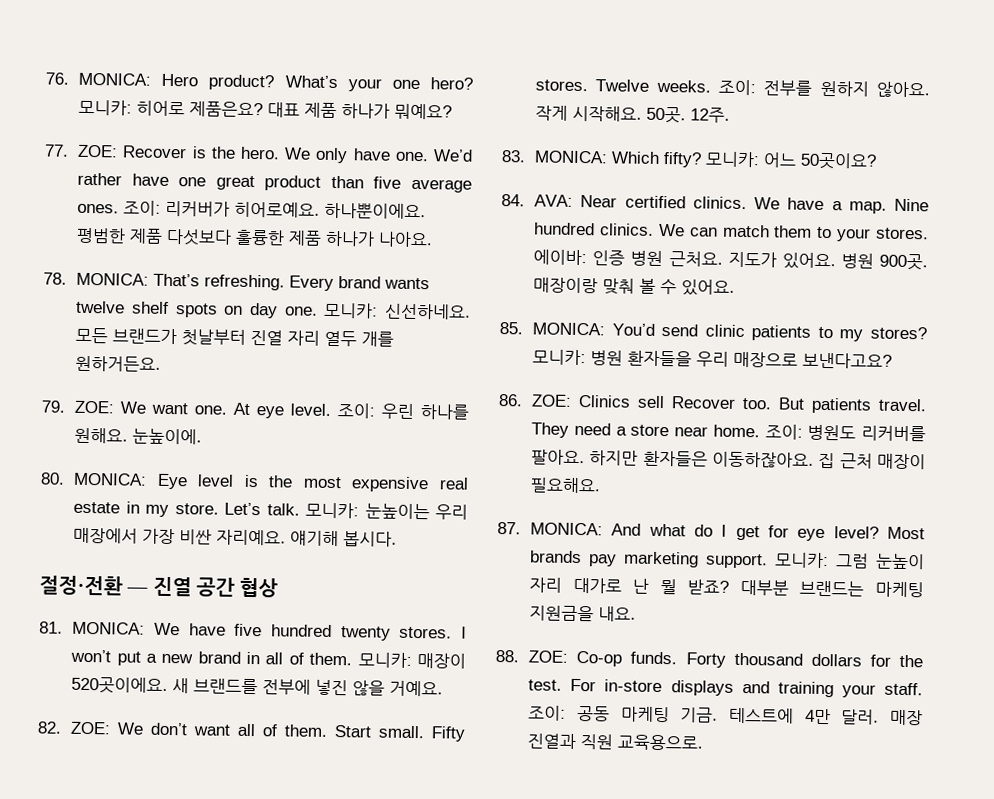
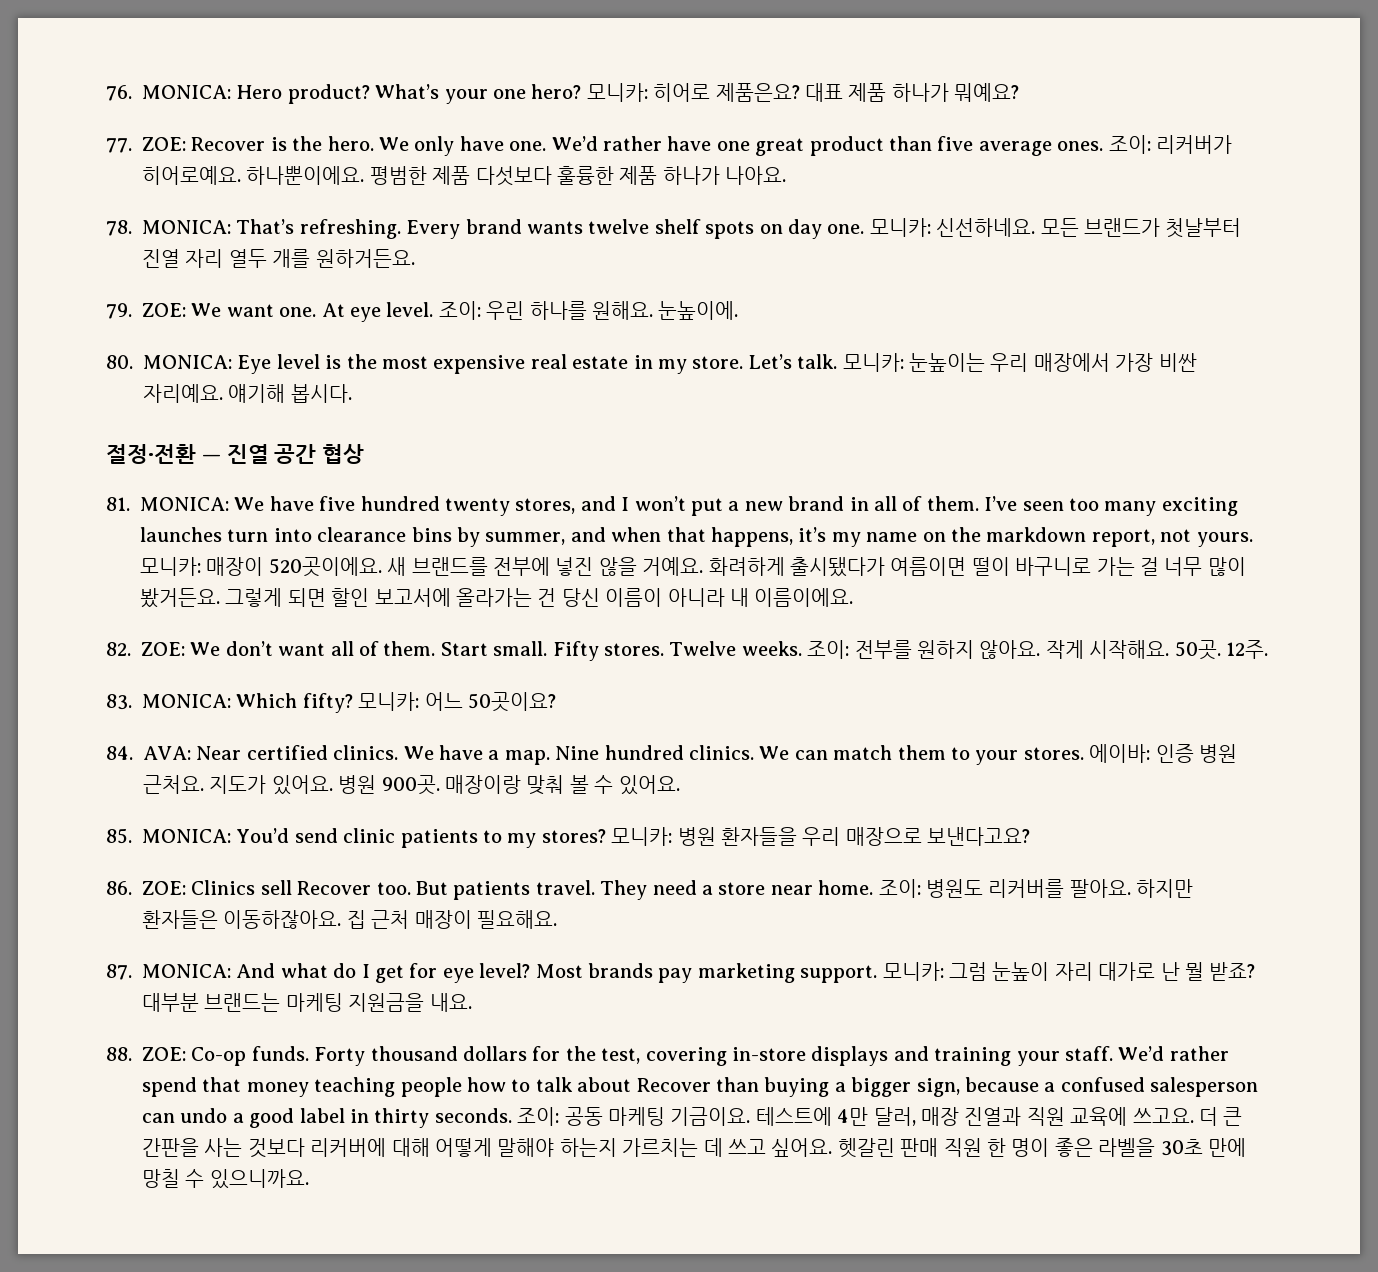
- 81. MONICA: We have five hundred twenty stores. I won’t put a new brand in all of them.
+ 81. MONICA: We have five hundred twenty stores, and I won’t put a new brand in all of them.
+ I’ve seen too many exciting launches turn into clearance bins by summer, and when that happens, it’s my name on the markdown report, not yours.
+ 화려하게 출시됐다가 여름이면 떨이 바구니로 가는 걸 너무 많이 봤거든요. 그렇게 되면 할인 보고서에 올라가는 건 당신 이름이 아니라 내 이름이에요.
- Forty thousand dollars for the test. For in-store displays and training your staff.
+ Forty thousand dollars for the test, covering in-store displays and training your staff.
+ We’d rather spend that money teaching people how to talk about Recover than buying a bigger sign, because a confused salesperson can undo a good label in thirty seconds.
- 조이: 공동 마케팅 기금.
+ 조이: 공동 마케팅 기금이요.
- 테스트에 4만 달러. 매장 진열과 직원 교육용으로.
+ 테스트에 4만 달러, 매장 진열과 직원 교육에 쓰고요. 더 큰 간판을 사는 것보다 리커버에 대해 어떻게 말해야 하는지 가르치는 데 쓰고 싶어요. 헷갈린 판매 직원 한 명이 좋은 라벨을 30초 만에 망칠 수 있으니까요.

